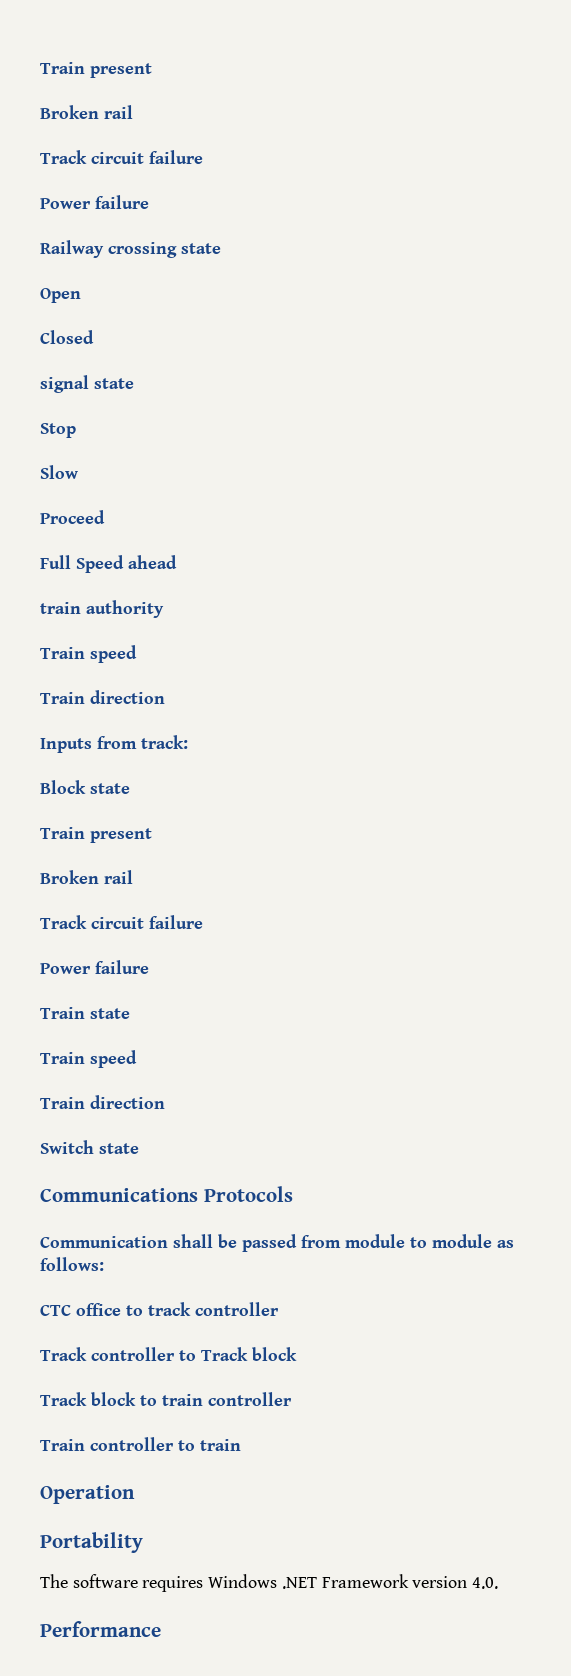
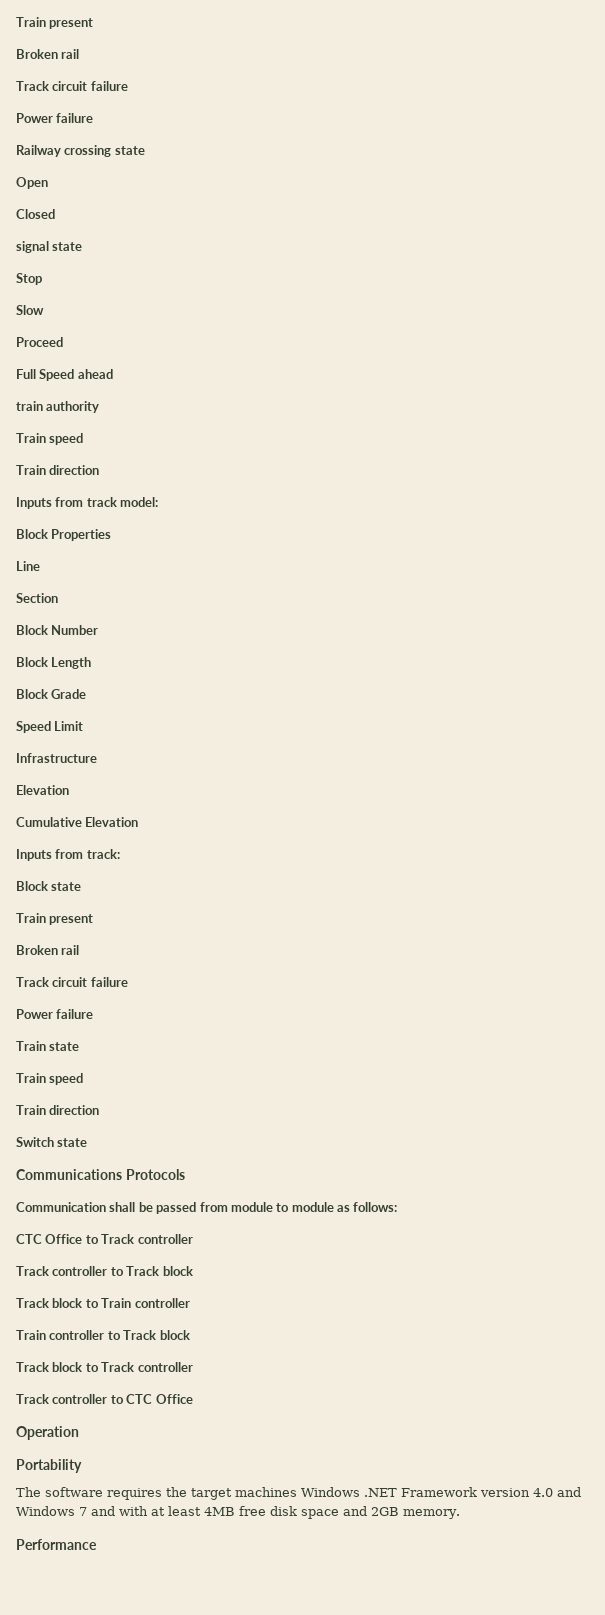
+ Inputs from track model:
+ Block Properties
+ Line
+ Section
+ Block Number
+ Block Length
+ Block Grade
+ Speed Limit
+ Infrastructure
+ Elevation
+ Cumulative Elevation
- CTC office to track controller
+ CTC Office to Track controller
- Track block to train controller
+ Track block to Train controller
- Train controller to train
+ Train controller to Track block
+ Track block to Track controller
+ Track controller to CTC Office
- The software requires Windows .NET Framework version 4.0.
+ The software requires the target machines Windows .NET Framework version 4.0 and Windows 7 and with at least 4MB free disk space and 2GB memory.

